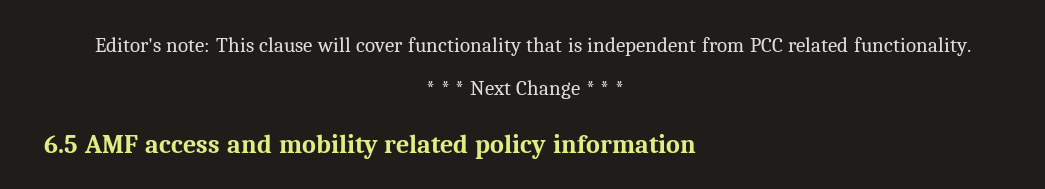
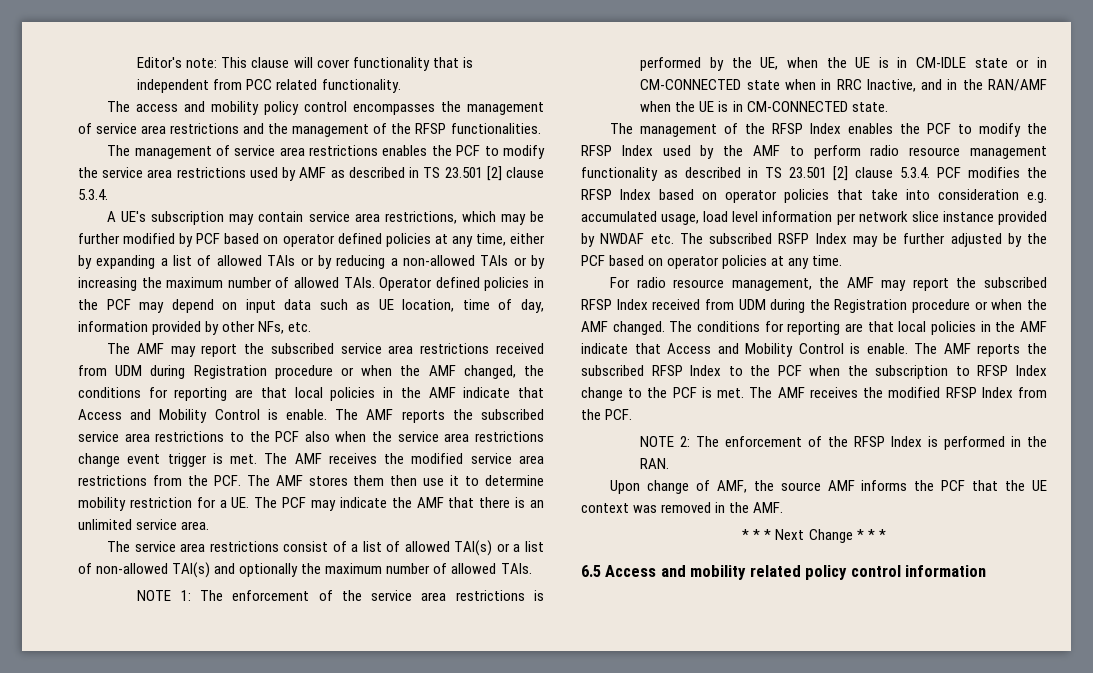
+ The access and mobility policy control encompasses the management of service area restrictions and the management of the RFSP functionalities.
+ The management of service area restrictions enables the PCF to modify the service area restrictions used by AMF as described in TS 23.501 [2] clause 5.3.4.
+ A UE's subscription may contain service area restrictions, which may be further modified by PCF based on operator defined policies at any time, either by expanding a list of allowed TAIs or by reducing a non-allowed TAIs or by increasing the maximum number of allowed TAIs. Operator defined policies in the PCF may depend on input data such as UE location, time of day, information provided by other NFs, etc.
+ The AMF may report the subscribed service area restrictions received from UDM during Registration procedure or when the AMF changed, the conditions for reporting are that local policies in the AMF indicate that Access and Mobility Control is enable. The AMF reports the subscribed service area restrictions to the PCF also when the service area restrictions change event trigger is met. The AMF receives the modified service area restrictions from the PCF. The AMF stores them then use it to determine mobility restriction for a UE. The PCF may indicate the AMF that there is an unlimited service area.
+ The service area restrictions consist of a list of allowed TAI(s) or a list of non-allowed TAI(s) and optionally the maximum number of allowed TAIs.
+ NOTE 1: The enforcement of the service area restrictions is performed by the UE, when the UE is in CM-IDLE state or in CM-CONNECTED state when in RRC Inactive, and in the RAN/AMF when the UE is in CM-CONNECTED state.
+ The management of the RFSP Index enables the PCF to modify the RFSP Index used by the AMF to perform radio resource management functionality as described in TS 23.501 [2] clause 5.3.4. PCF modifies the RFSP Index based on operator policies that take into consideration e.g. accumulated usage, load level information per network slice instance provided by NWDAF etc. The subscribed RSFP Index may be further adjusted by the PCF based on operator policies at any time.
+ For radio resource management, the AMF may report the subscribed RFSP Index received from UDM during the Registration procedure or when the AMF changed. The conditions for reporting are that local policies in the AMF indicate that Access and Mobility Control is enable. The AMF reports the subscribed RFSP Index to the PCF when the subscription to RFSP Index change to the PCF is met. The AMF receives the modified RFSP Index from the PCF.
+ NOTE 2: The enforcement of the RFSP Index is performed in the RAN.
+ Upon change of AMF, the source AMF informs the PCF that the UE context was removed in the AMF.
- 6.5 AMF access and mobility related policy information
+ 6.5 Access and mobility related policy control information

